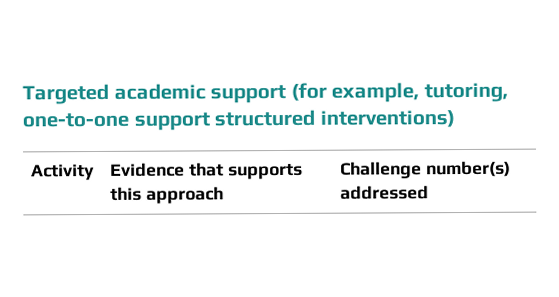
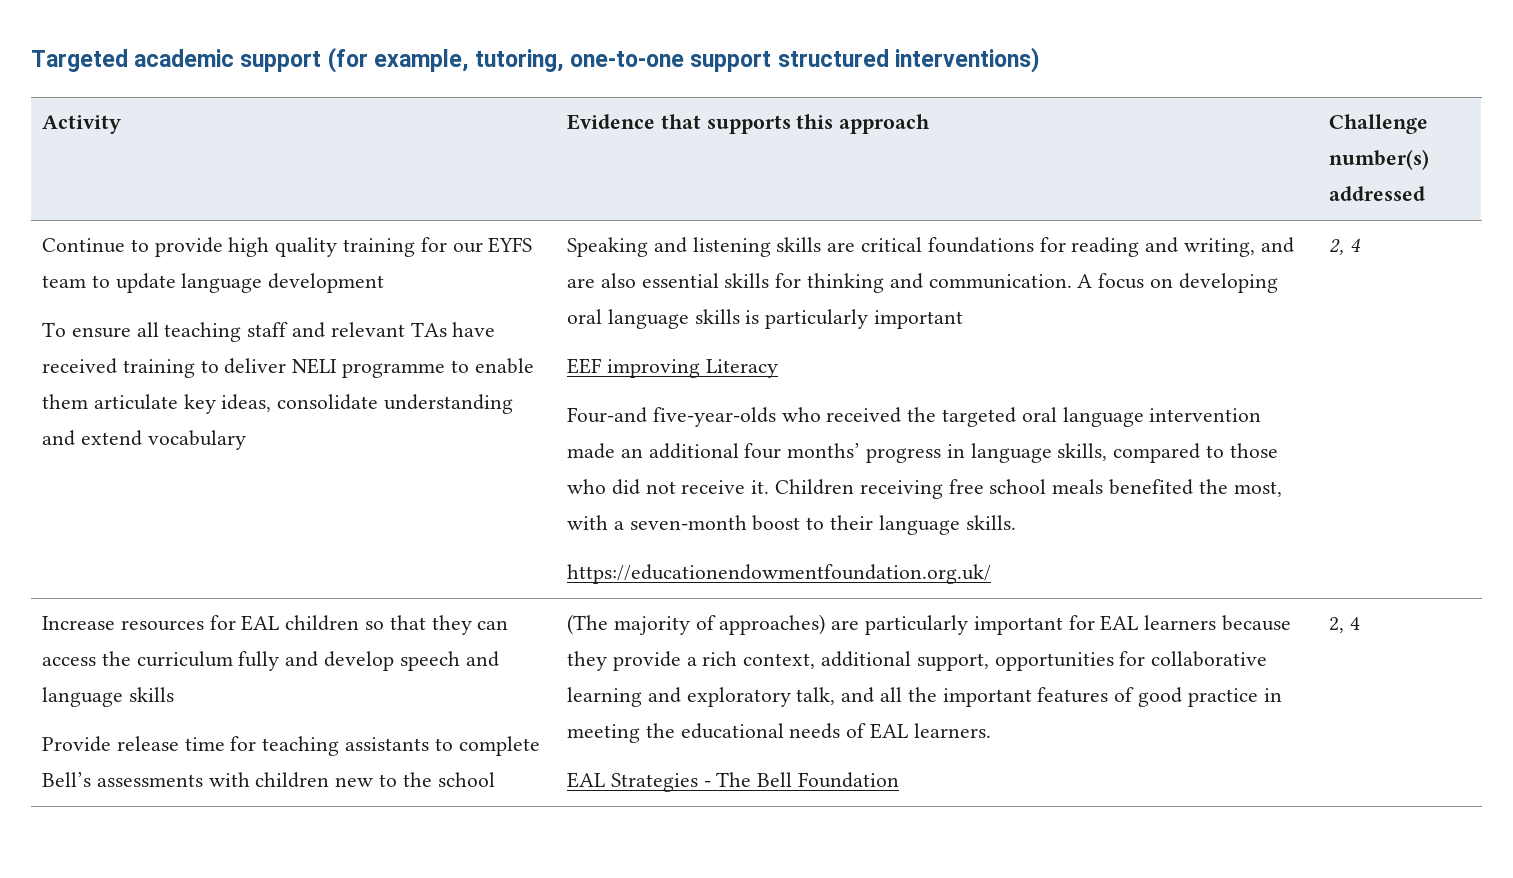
+ Continue to provide high quality training for our EYFS team to update language development
+ To ensure all teaching staff and relevant TAs have received training to deliver NELI programme to enable them articulate key ideas, consolidate understanding and extend vocabulary | Speaking and listening skills are critical foundations for reading and writing, and are also essential skills for thinking and communication. A focus on developing oral language skills is particularly important
+ EEF improving Literacy
+ Four-and five-year-olds who received the targeted oral language intervention made an additional four months’ progress in language skills, compared to those who did not receive it. Children receiving free school meals benefited the most, with a seven-month boost to their language skills.
+ https://educationendowmentfoundation.org.uk/ | 2, 4
+ Increase resources for EAL children so that they can access the curriculum fully and develop speech and language skills
+ Provide release time for teaching assistants to complete Bell’s assessments with children new to the school | (The majority of approaches) are particularly important for EAL learners because they provide a rich context, additional support, opportunities for collaborative learning and exploratory talk, and all the important features of good practice in meeting the educational needs of EAL learners.
+ EAL Strategies - The Bell Foundation | 2, 4

